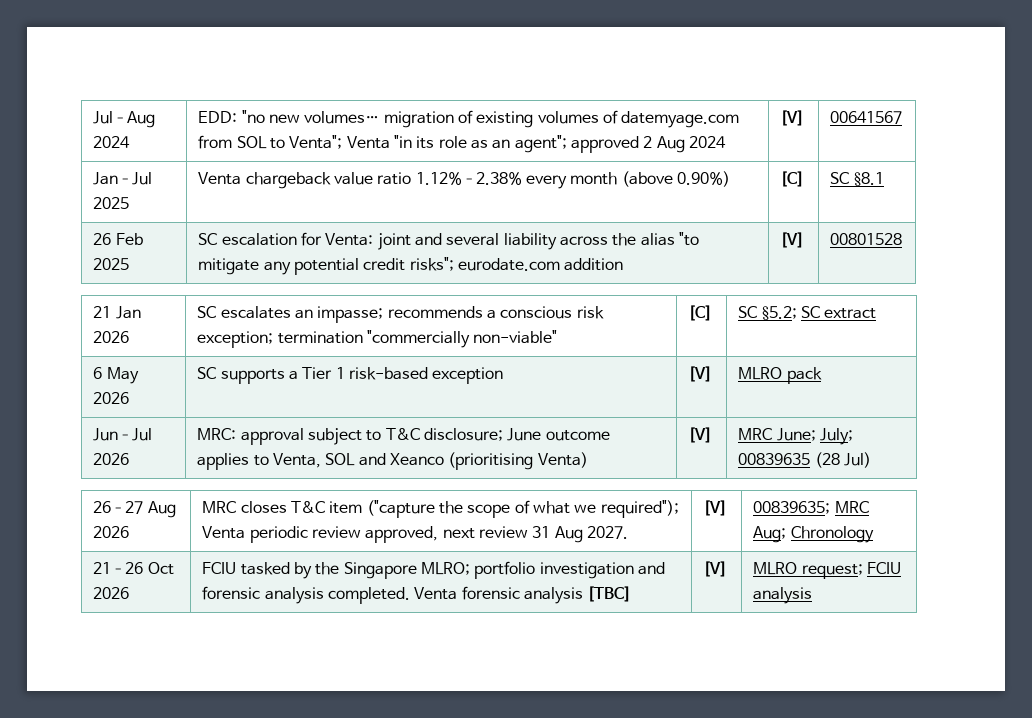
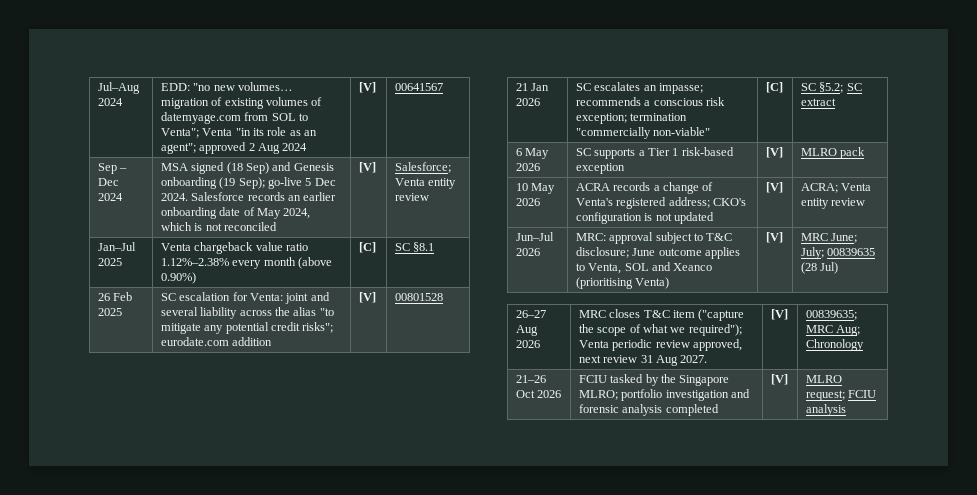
+ Sep – Dec 2024 | MSA signed (18 Sep) and Genesis onboarding (19 Sep); go-live 5 Dec 2024. Salesforce records an earlier onboarding date of May 2024, which is not reconciled | [V] | Salesforce; Venta entity review
+ 10 May 2026 | ACRA records a change of Venta's registered address; CKO's configuration is not updated | [V] | ACRA; Venta entity review
- 21–26 Oct 2026 | FCIU tasked by the Singapore MLRO; portfolio investigation and forensic analysis completed. Venta forensic analysis [TBC] | [V] | MLRO request; FCIU analysis
+ 21–26 Oct 2026 | FCIU tasked by the Singapore MLRO; portfolio investigation and forensic analysis completed | [V] | MLRO request; FCIU analysis

